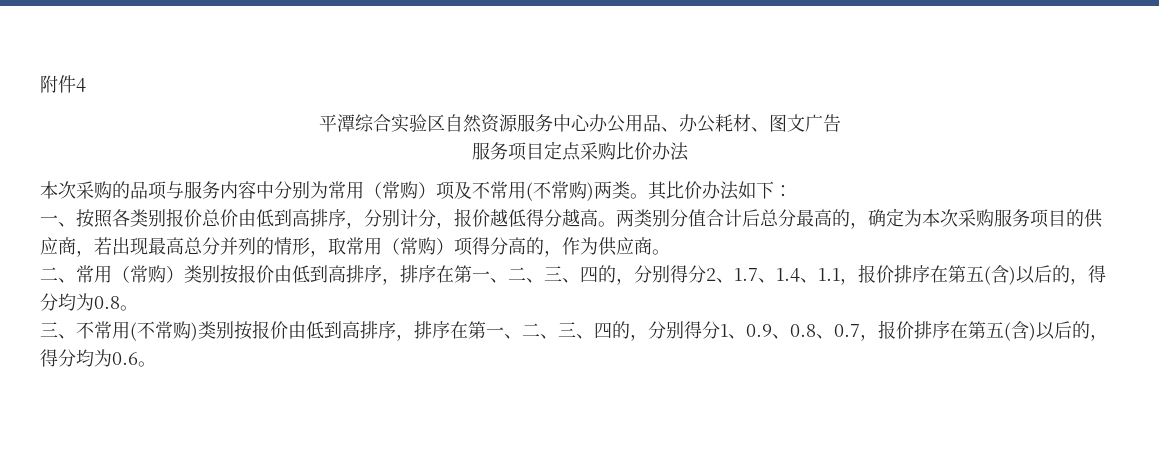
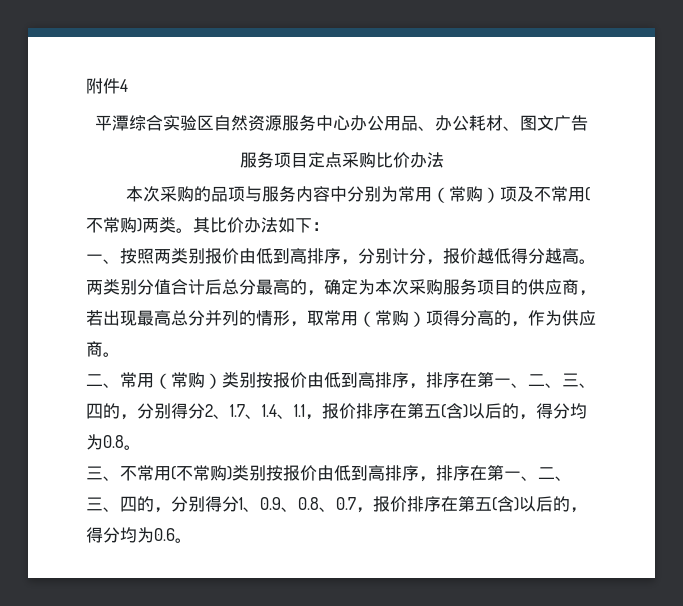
- 一、按照各类别报价总价由低到高排序，分别计分，报价越低得分越高。
+ 一、按照两类别报价由低到高排序，分别计分，报价越低得分越高。

